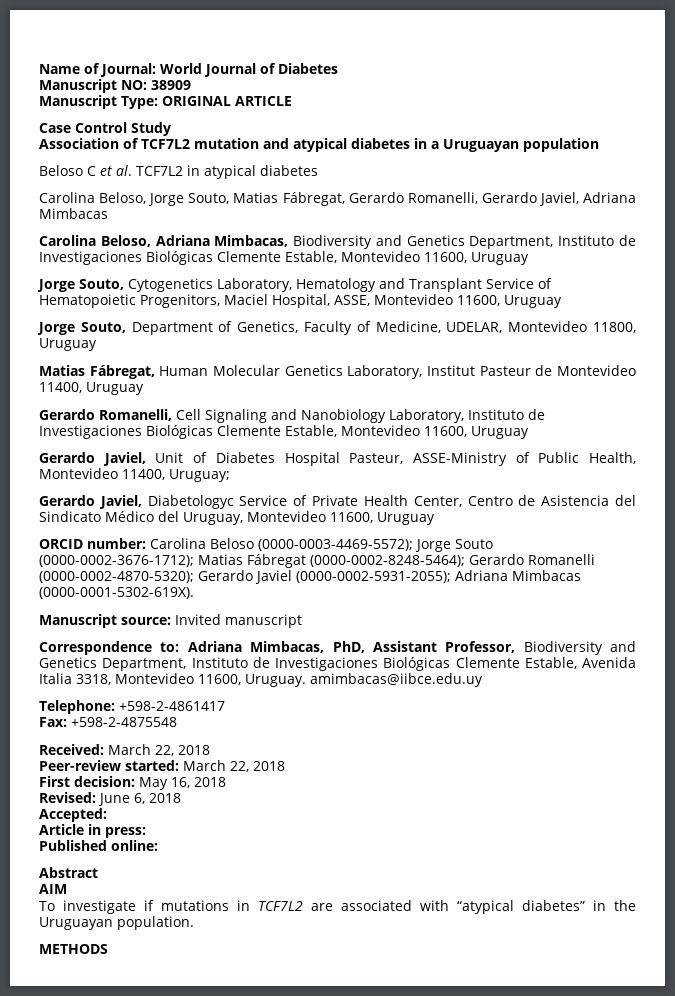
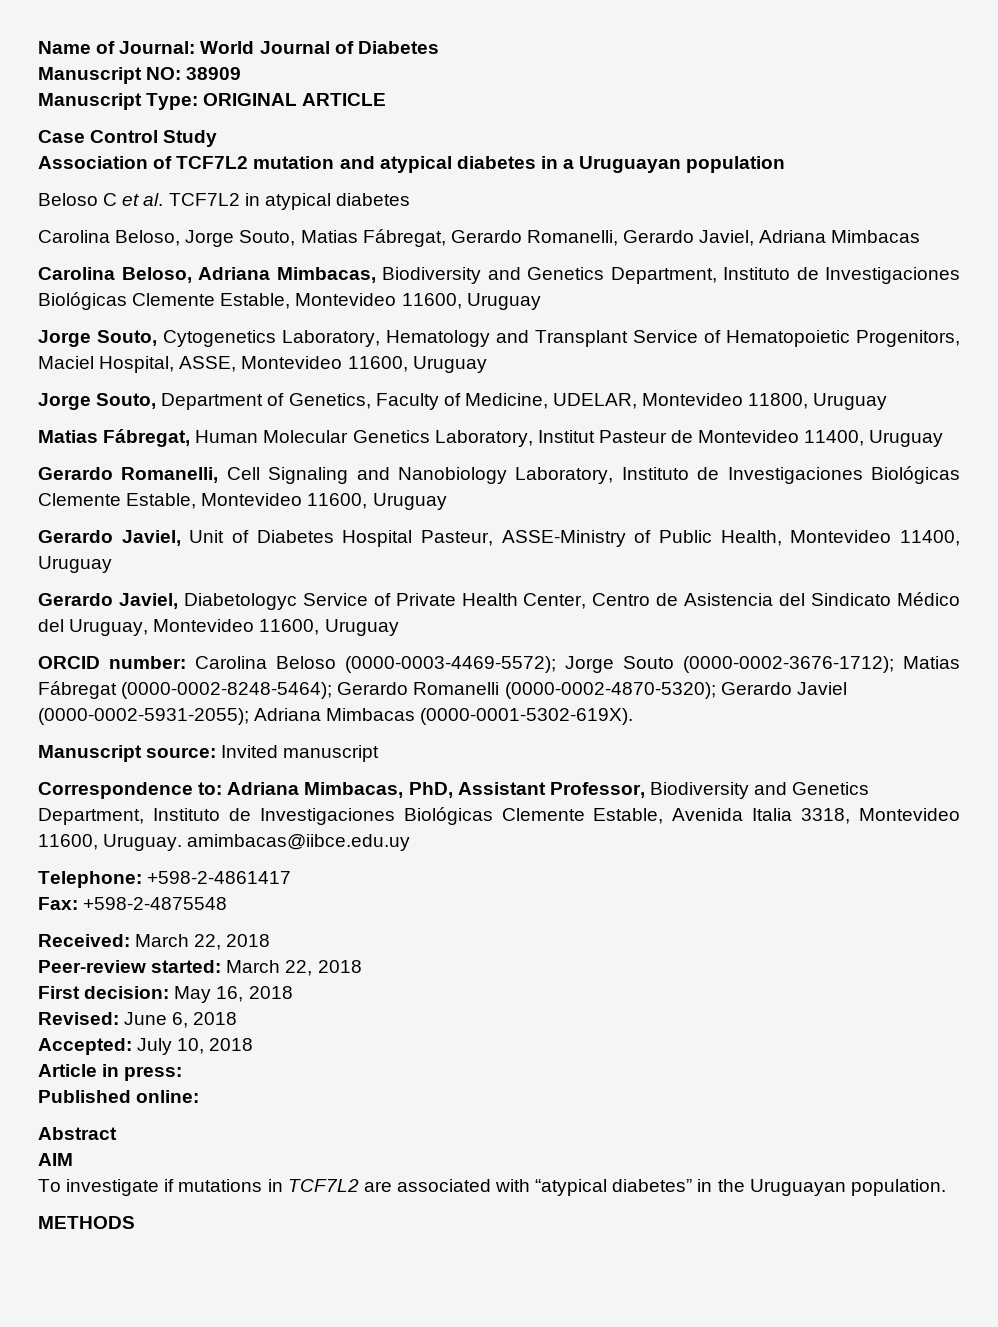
- Gerardo Javiel, Unit of Diabetes Hospital Pasteur, ASSE-Ministry of Public Health, Montevideo 11400, Uruguay;
+ Gerardo Javiel, Unit of Diabetes Hospital Pasteur, ASSE-Ministry of Public Health, Montevideo 11400, Uruguay
- Accepted:
+ Accepted: July 10, 2018

